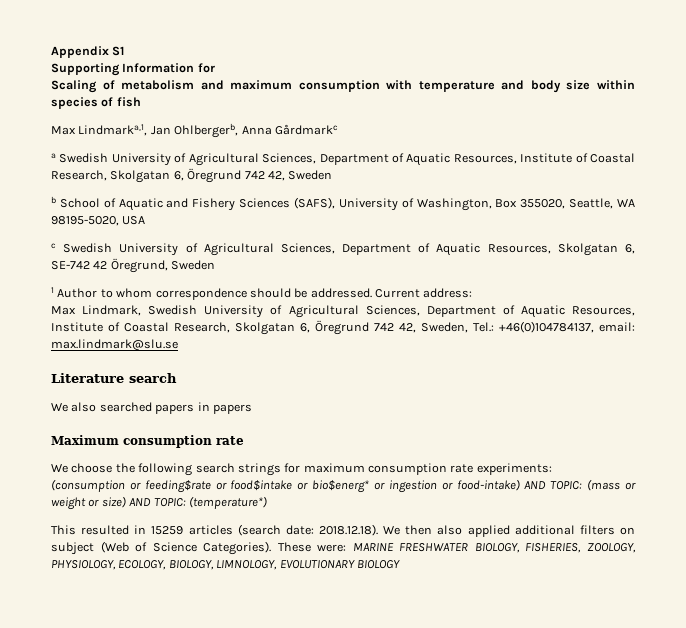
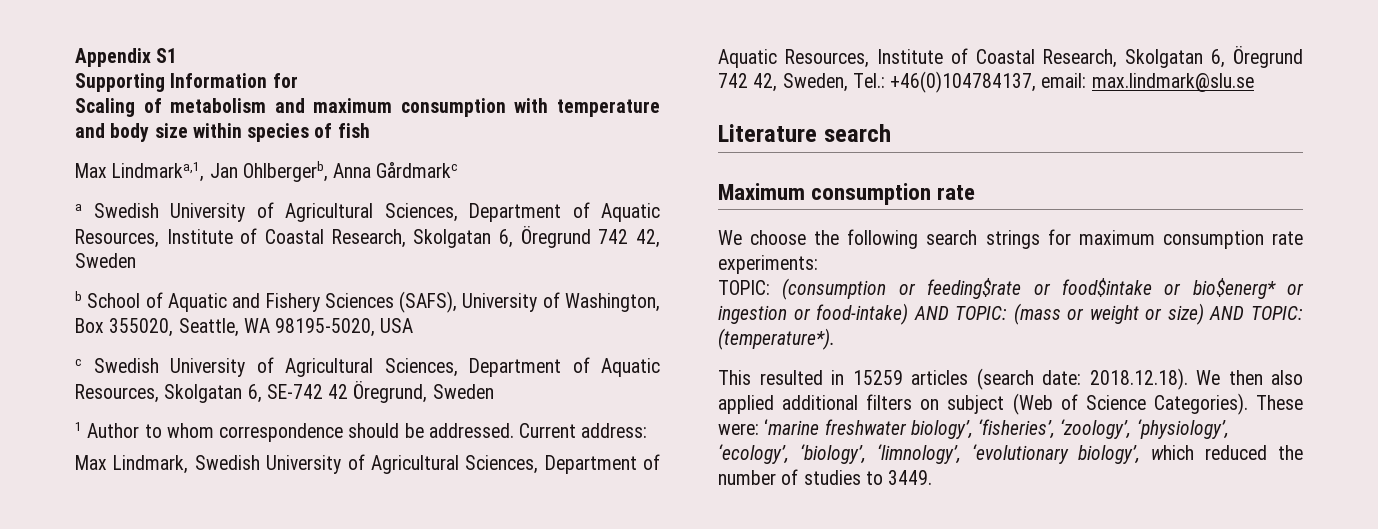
- We also searched papers in papers
- (consumption or feeding$rate or food$intake or bio$energ* or ingestion or food-intake) AND TOPIC: (mass or weight or size) AND TOPIC: (temperature*)
+ TOPIC: (consumption or feeding$rate or food$intake or bio$energ* or ingestion or food-intake) AND TOPIC: (mass or weight or size) AND TOPIC: (temperature*).
- These were: MARINE FRESHWATER BIOLOGY, FISHERIES, ZOOLOGY, PHYSIOLOGY, ECOLOGY, BIOLOGY, LIMNOLOGY, EVOLUTIONARY BIOLOGY
+ These were: ‘marine freshwater biology’, ‘fisheries’, ‘zoology’, ‘physiology’, ‘ecology’, ‘biology’, ‘limnology’, ‘evolutionary biology’, which reduced the number of studies to 3449.

